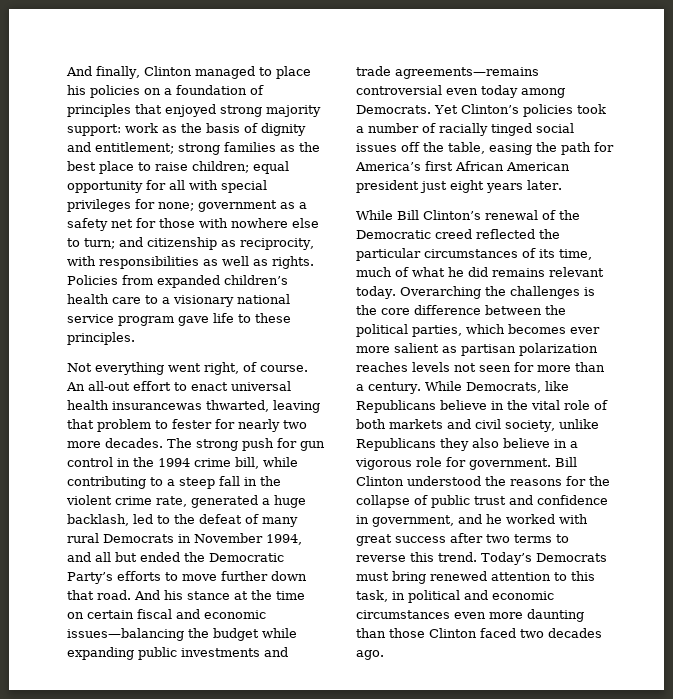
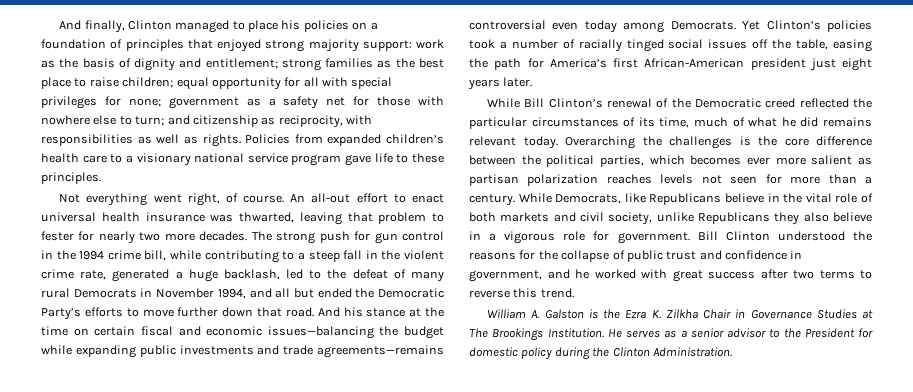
- An all-out effort to enact universal health insurancewas thwarted, leaving that problem to fester for nearly two more decades.
+ An all-out effort to enact universal health insurance was thwarted, leaving that problem to fester for nearly two more decades.
- Yet Clinton’s policies took a number of racially tinged social issues off the table, easing the path for America’s first African American president just eight years later.
+ Yet Clinton’s policies took a number of racially tinged social issues off the table, easing the path for America’s first African-American president just eight years later.
- Bill Clinton understood the reasons for the collapse of public trust and confidence in government, and he worked with great success after two terms to reverse this trend. Today’s Democrats must bring renewed attention to this task, in political and economic circumstances even more daunting than those Clinton faced two decades ago.
+ Bill Clinton understood the reasons for the collapse of public trust and confidence in government, and he worked with great success after two terms to reverse this trend.
+ William A. Galston is the Ezra K. Zilkha Chair in Governance Studies at The Brookings Institution. He serves as a senior advisor to the President for domestic policy during the Clinton Administration.

